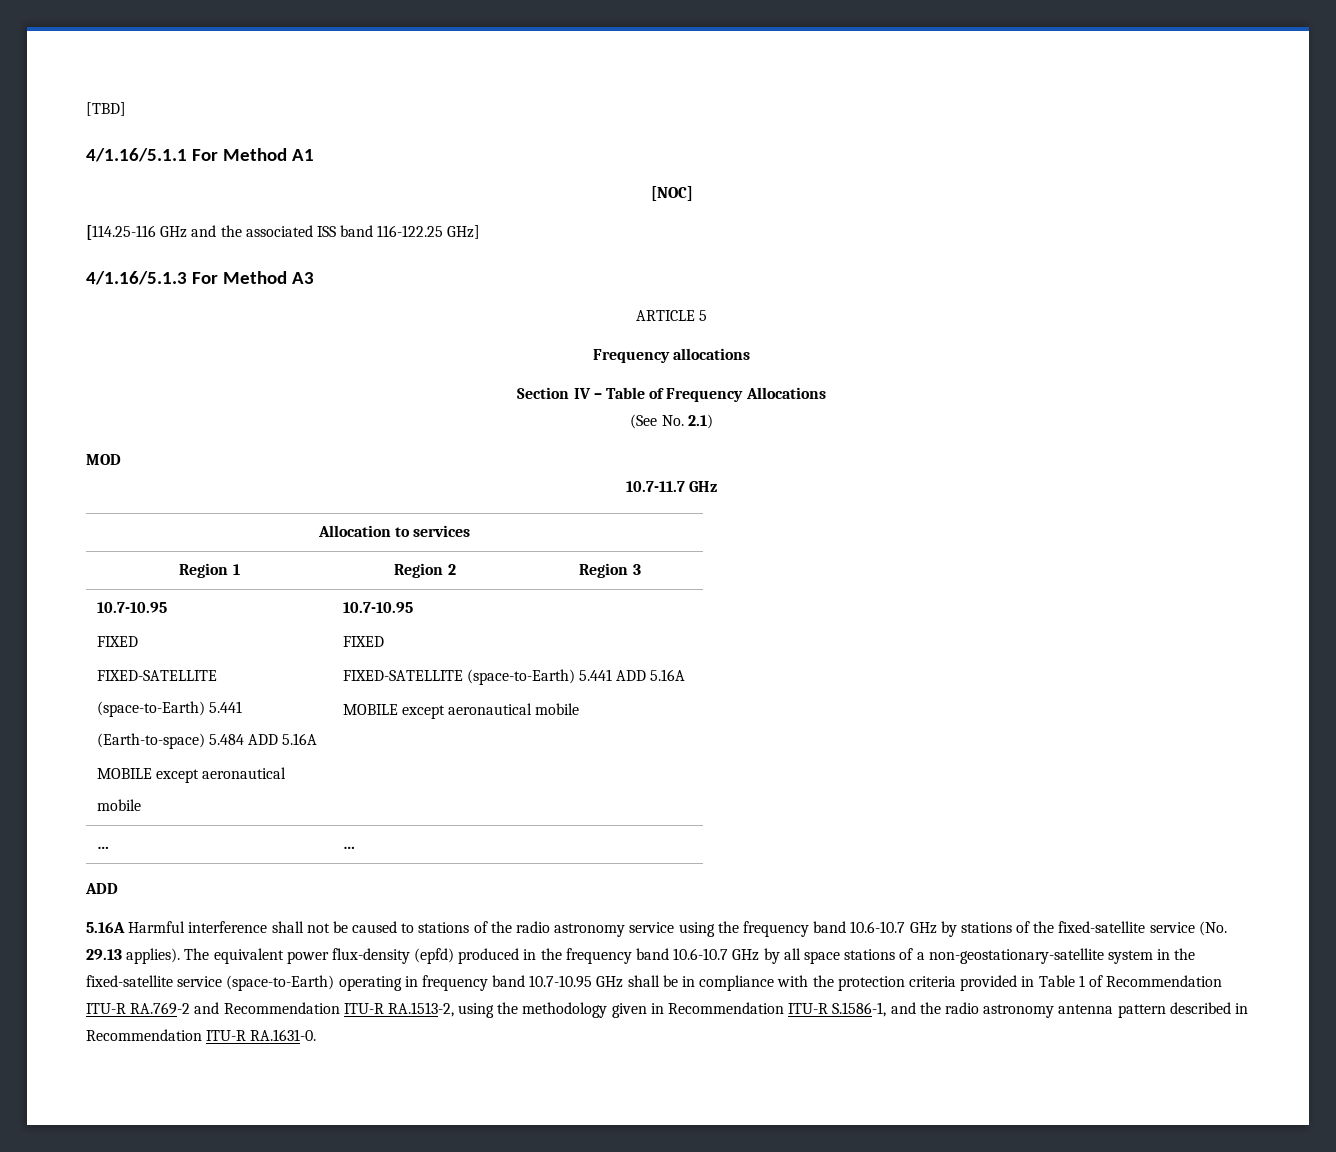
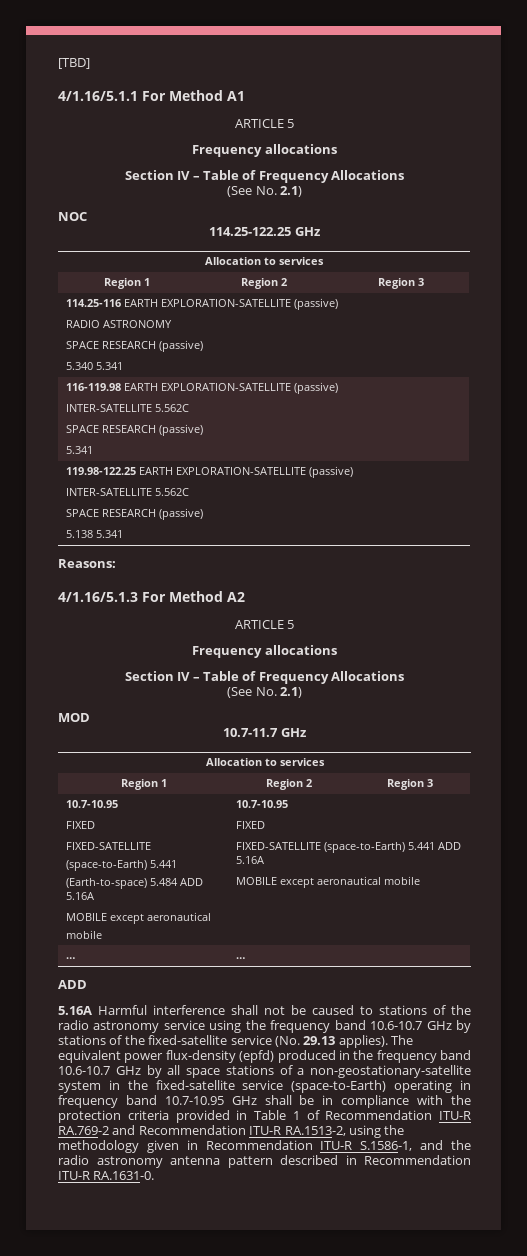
  4/1.16/5.1.1 For Method A1
- [NOC]
- [114.25-116 GHz and the associated ISS band 116-122.25 GHz]
+ ARTICLE 5
+ Frequency allocations
+ Section IV – Table of Frequency Allocations
+ (See No. 2.1)
+ NOC
+ 114.25-122.25 GHz
+ Allocation to services
+ Region 1 | Region 2 | Region 3
+ 114.25-116 EARTH EXPLORATION-SATELLITE (passive)
+ RADIO ASTRONOMY
+ SPACE RESEARCH (passive)
+ 5.340 5.341
+ 116-119.98 EARTH EXPLORATION-SATELLITE (passive)
+ INTER-SATELLITE 5.562C
+ SPACE RESEARCH (passive)
+ 5.341
+ 119.98-122.25 EARTH EXPLORATION-SATELLITE (passive)
+ INTER-SATELLITE 5.562C
+ SPACE RESEARCH (passive)
+ 5.138 5.341
+ Reasons:
- 4/1.16/5.1.3 For Method A3
+ 4/1.16/5.1.3 For Method A2

